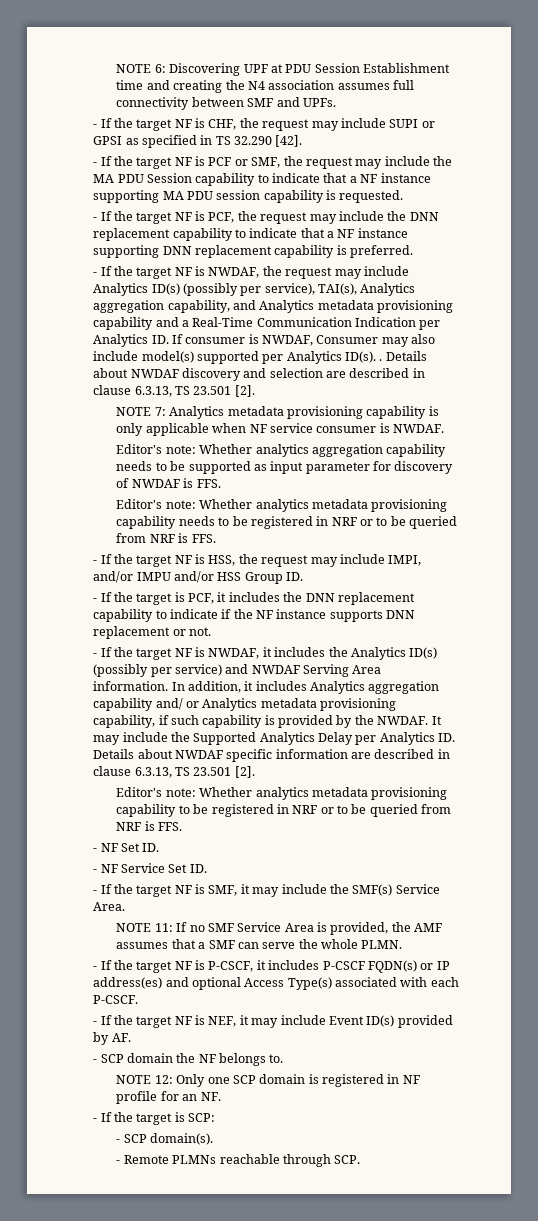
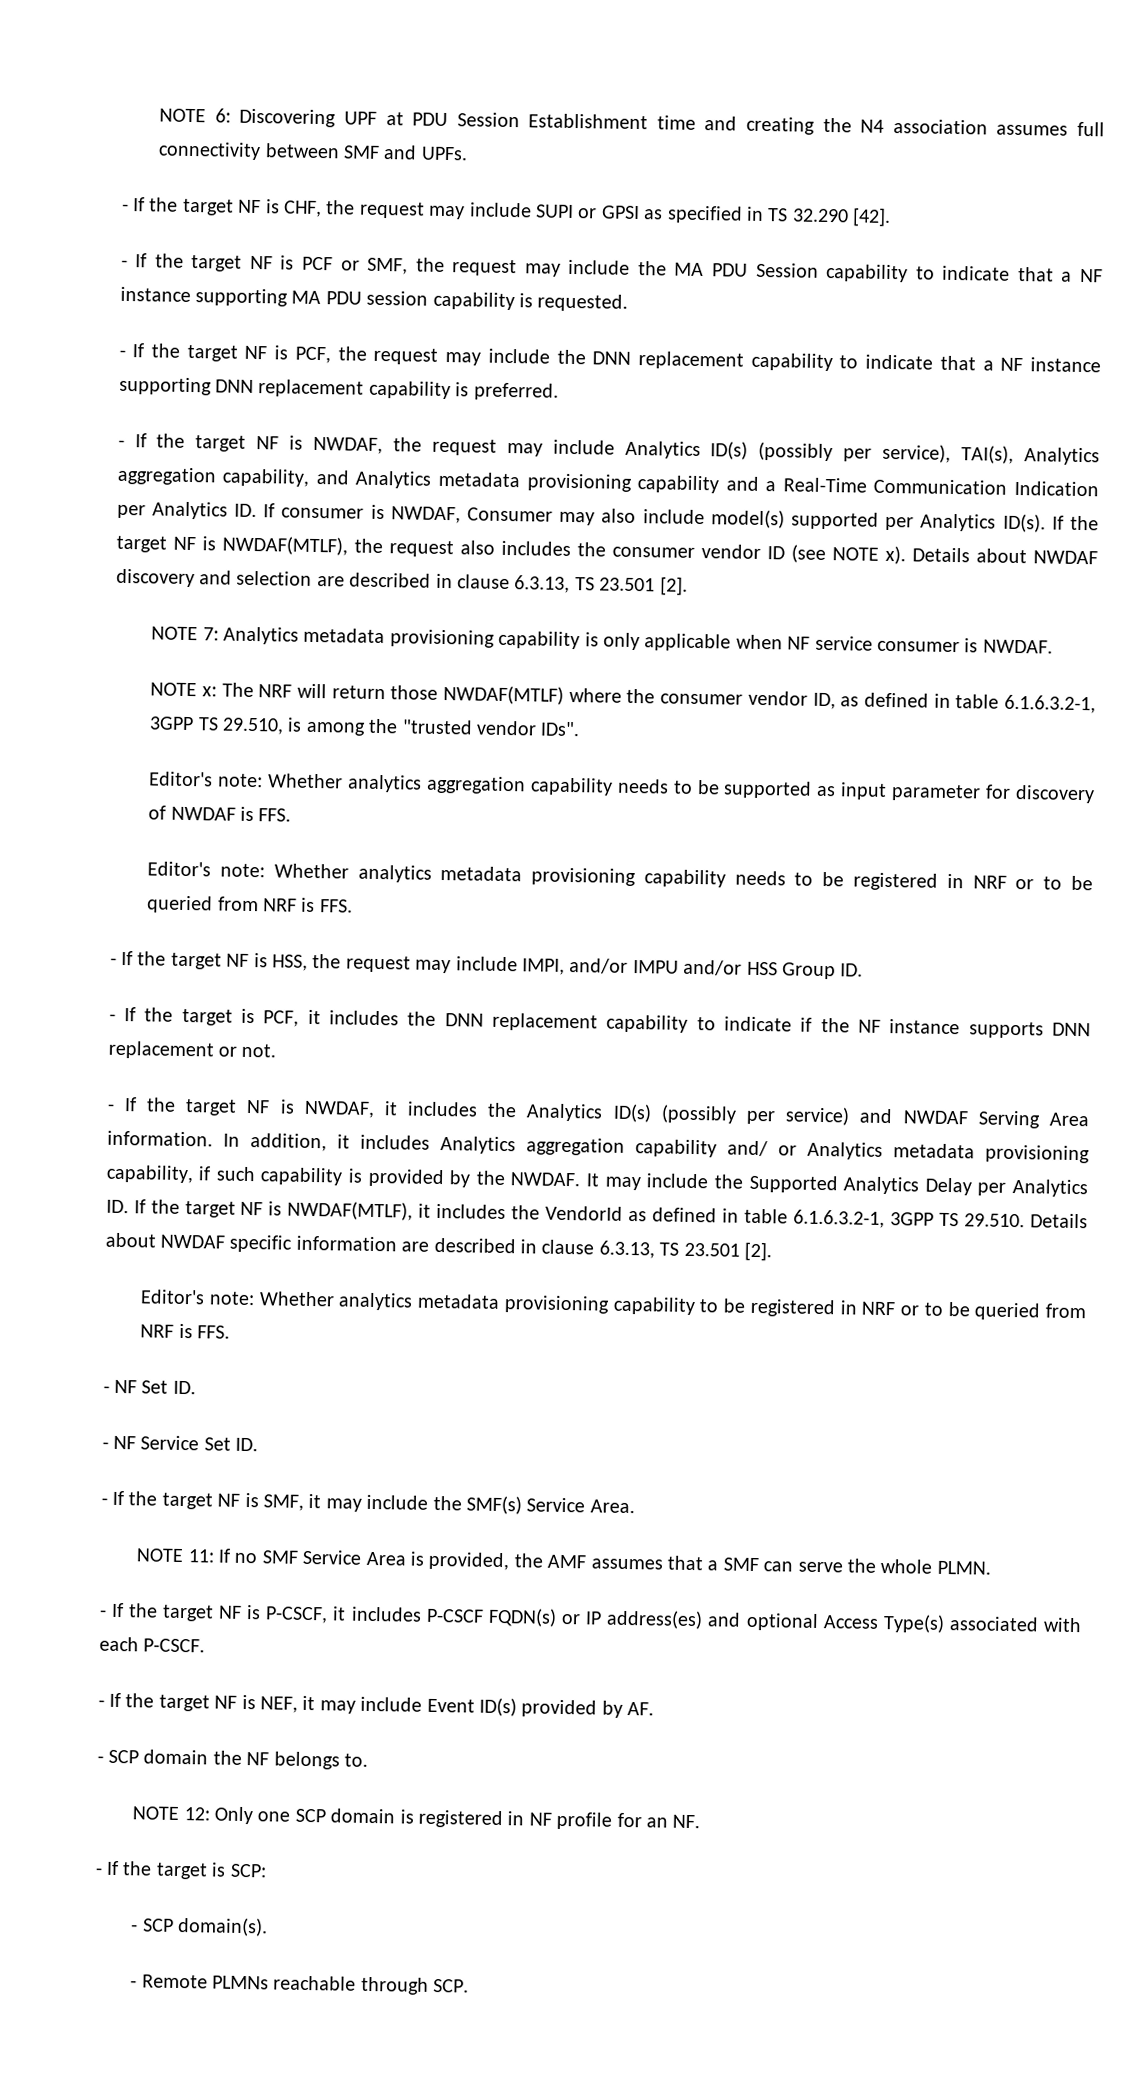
- - If the target NF is NWDAF, the request may include Analytics ID(s) (possibly per service), TAI(s), Analytics aggregation capability, and Analytics metadata provisioning capability and a Real-Time Communication Indication per Analytics ID. If consumer is NWDAF, Consumer may also include model(s) supported per Analytics ID(s). .
+ - If the target NF is NWDAF, the request may include Analytics ID(s) (possibly per service), TAI(s), Analytics aggregation capability, and Analytics metadata provisioning capability and a Real-Time Communication Indication per Analytics ID. If consumer is NWDAF, Consumer may also include model(s) supported per Analytics ID(s). If the target NF is NWDAF(MTLF), the request also includes the consumer vendor ID (see NOTE x).
+ NOTE x: The NRF will return those NWDAF(MTLF) where the consumer vendor ID, as defined in table 6.1.6.3.2-1, 3GPP TS 29.510, is among the "trusted vendor IDs".
- It may include the Supported Analytics Delay per Analytics ID. Details about NWDAF specific information are described in clause 6.3.13, TS 23.501 [2].
+ It may include the Supported Analytics Delay per Analytics ID. If the target NF is NWDAF(MTLF), it includes the VendorId as defined in table 6.1.6.3.2-1, 3GPP TS 29.510. Details about NWDAF specific information are described in clause 6.3.13, TS 23.501 [2].

